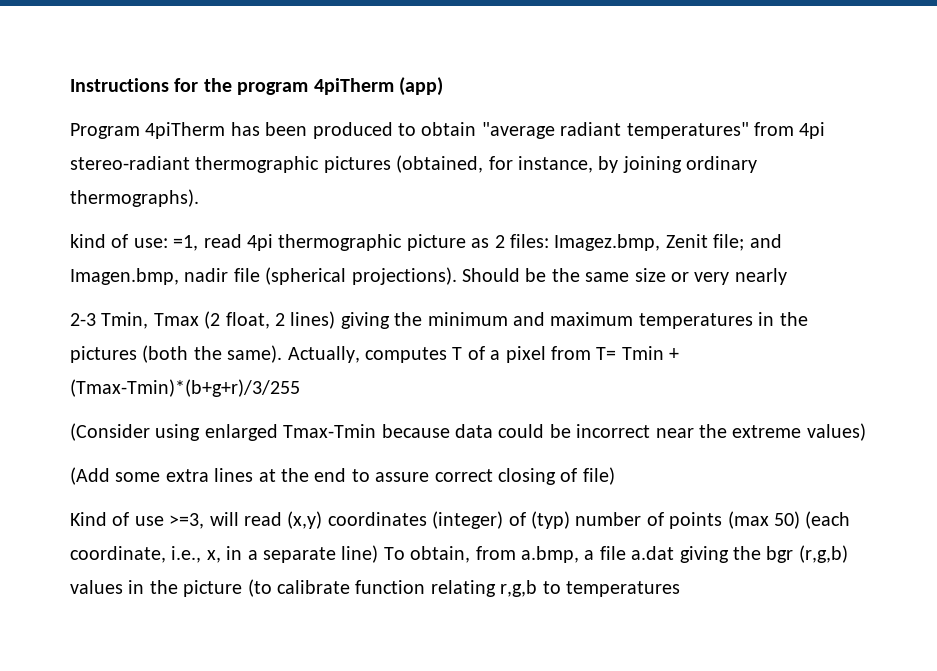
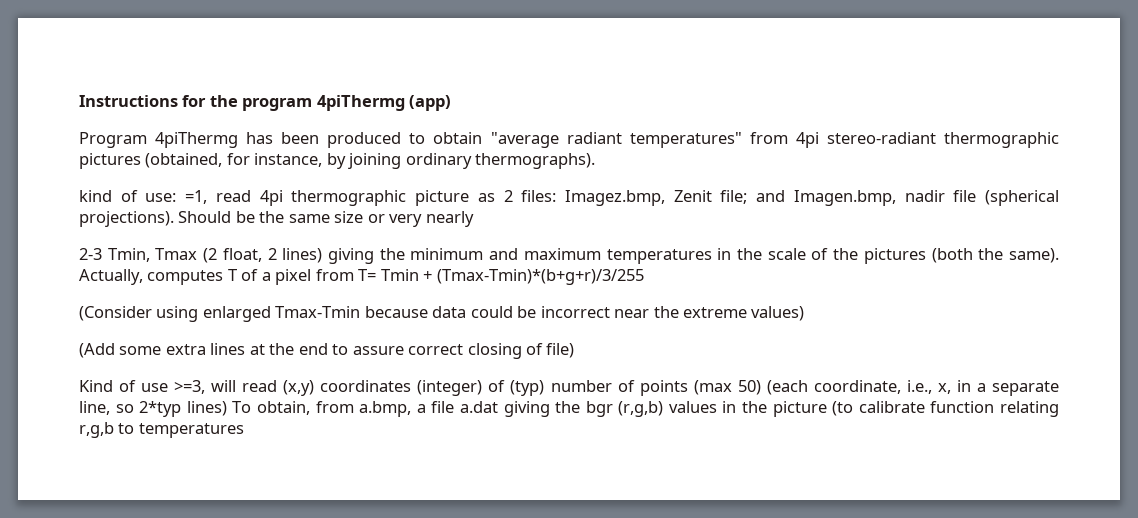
- Instructions for the program 4piTherm (app)
+ Instructions for the program 4piThermg (app)
- Program 4piTherm has been produced to obtain "average radiant temperatures" from 4pi stereo-radiant thermographic pictures (obtained, for instance, by joining ordinary thermographs).
+ Program 4piThermg has been produced to obtain "average radiant temperatures" from 4pi stereo-radiant thermographic pictures (obtained, for instance, by joining ordinary thermographs).
- 2-3 Tmin, Tmax (2 float, 2 lines) giving the minimum and maximum temperatures in the pictures (both the same).
+ 2-3 Tmin, Tmax (2 float, 2 lines) giving the minimum and maximum temperatures in the scale of the pictures (both the same).
- Kind of use >=3, will read (x,y) coordinates (integer) of (typ) number of points (max 50) (each coordinate, i.e., x, in a separate line) To obtain, from a.bmp, a file a.dat giving the bgr (r,g,b) values in the picture (to calibrate function relating r,g,b to temperatures
+ Kind of use >=3, will read (x,y) coordinates (integer) of (typ) number of points (max 50) (each coordinate, i.e., x, in a separate line, so 2*typ lines) To obtain, from a.bmp, a file a.dat giving the bgr (r,g,b) values in the picture (to calibrate function relating r,g,b to temperatures

